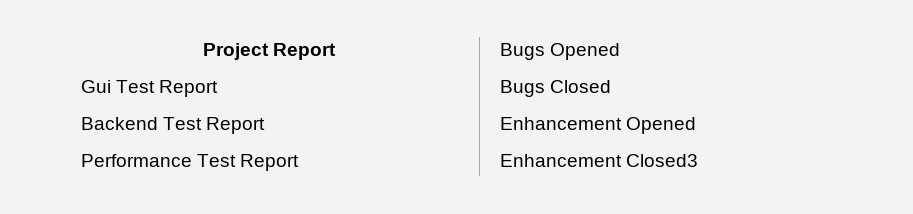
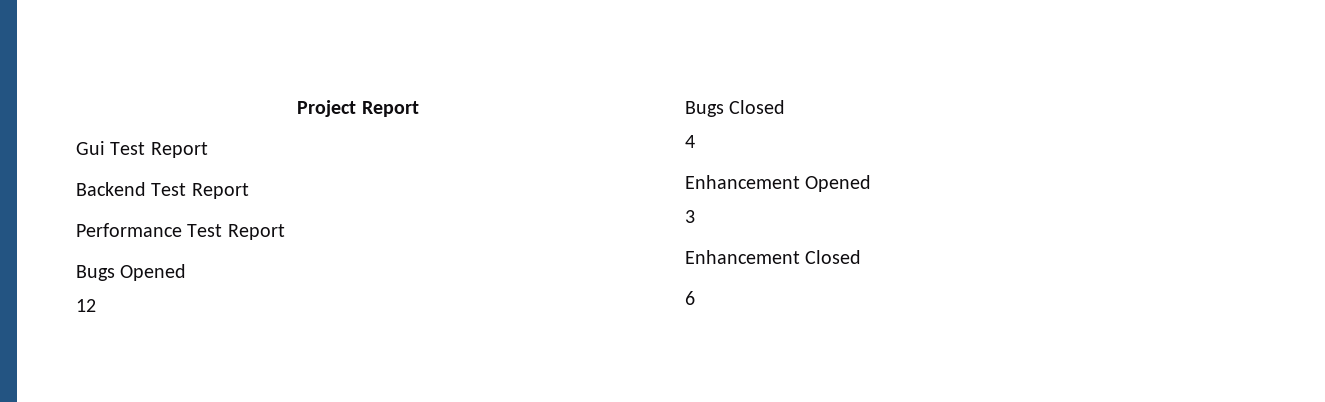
+ 12
+ 4
- Enhancement Closed3
+ 3
+ Enhancement Closed
+ 6

